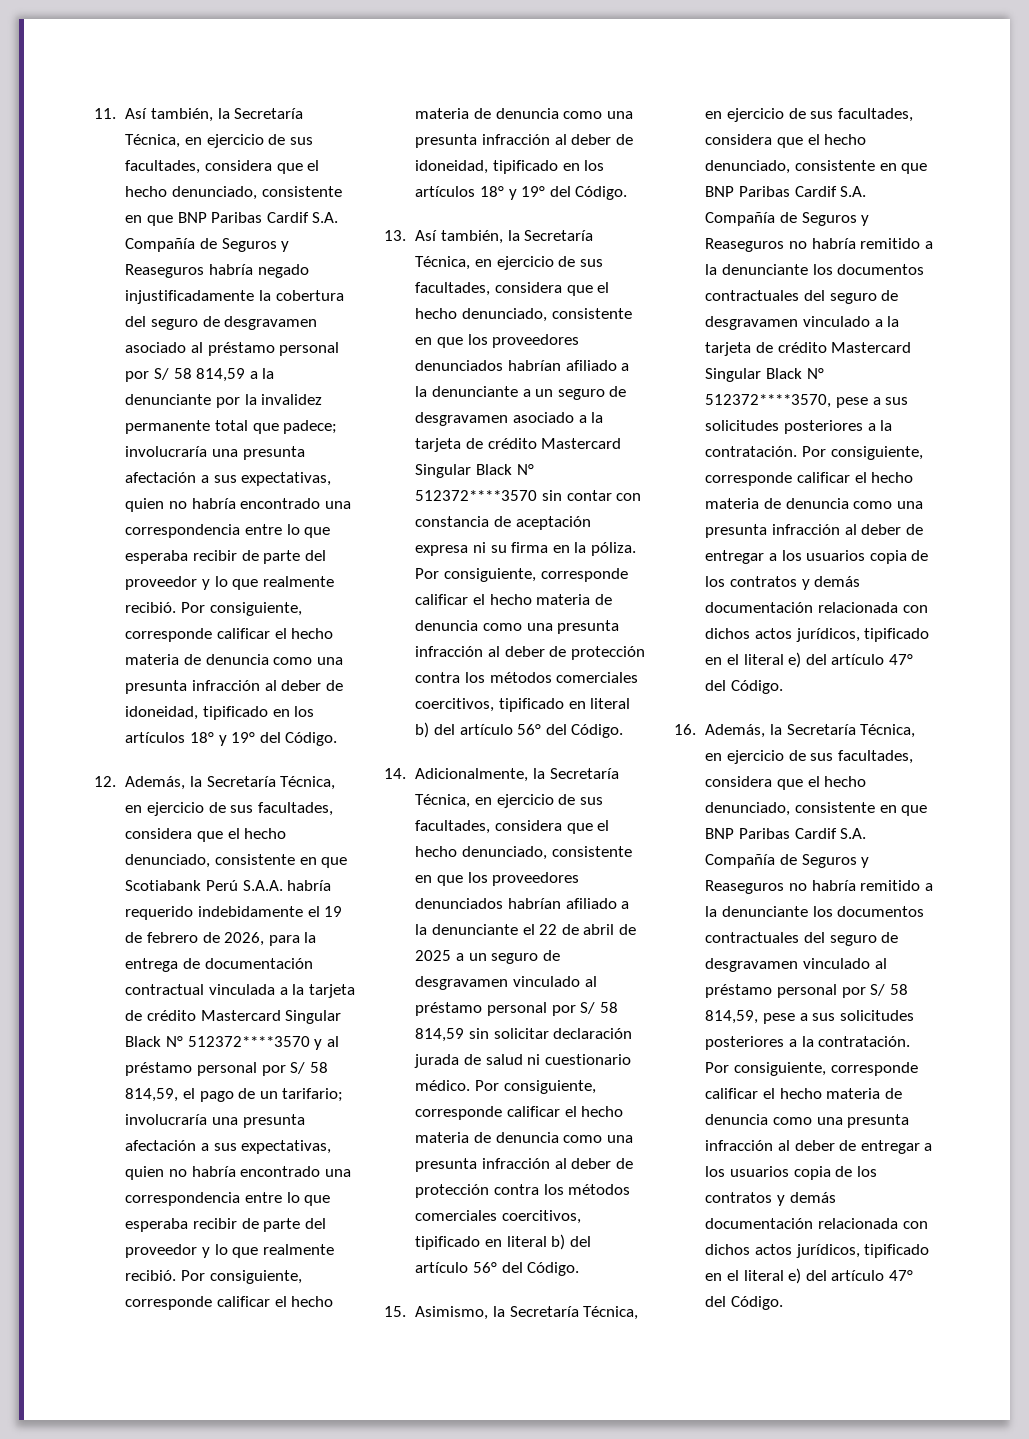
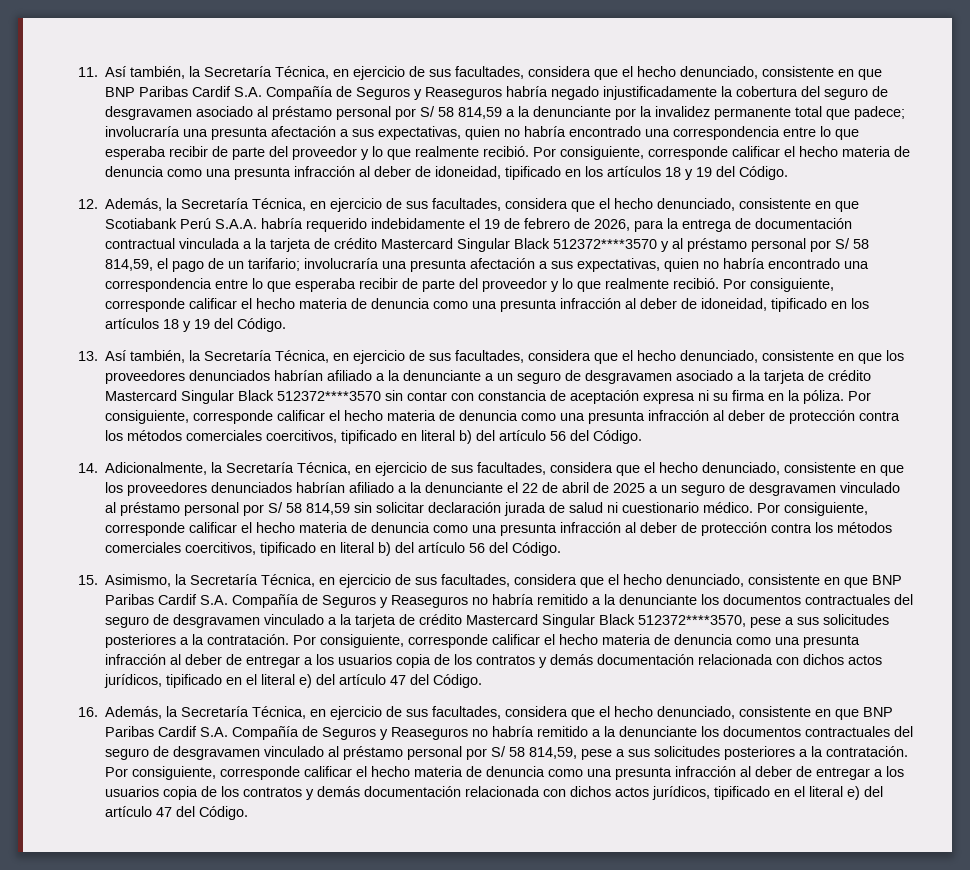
- 11. Así también, la Secretaría Técnica, en ejercicio de sus facultades, considera que el hecho denunciado, consistente en que BNP Paribas Cardif S.A. Compañía de Seguros y Reaseguros habría negado injustificadamente la cobertura del seguro de desgravamen asociado al préstamo personal por S/ 58 814,59 a la denunciante por la invalidez permanente total que padece; involucraría una presunta afectación a sus expectativas, quien no habría encontrado una correspondencia entre lo que esperaba recibir de parte del proveedor y lo que realmente recibió. Por consiguiente, corresponde calificar el hecho materia de denuncia como una presunta infracción al deber de idoneidad, tipificado en los artículos 18° y 19° del Código.
+ 11. Así también, la Secretaría Técnica, en ejercicio de sus facultades, considera que el hecho denunciado, consistente en que BNP Paribas Cardif S.A. Compañía de Seguros y Reaseguros habría negado injustificadamente la cobertura del seguro de desgravamen asociado al préstamo personal por S/ 58 814,59 a la denunciante por la invalidez permanente total que padece; involucraría una presunta afectación a sus expectativas, quien no habría encontrado una correspondencia entre lo que esperaba recibir de parte del proveedor y lo que realmente recibió. Por consiguiente, corresponde calificar el hecho materia de denuncia como una presunta infracción al deber de idoneidad, tipificado en los artículos 18 y 19 del Código.
- 12. Además, la Secretaría Técnica, en ejercicio de sus facultades, considera que el hecho denunciado, consistente en que Scotiabank Perú S.A.A. habría requerido indebidamente el 19 de febrero de 2026, para la entrega de documentación contractual vinculada a la tarjeta de crédito Mastercard Singular Black N° 512372****3570 y al préstamo personal por S/ 58 814,59, el pago de un tarifario; involucraría una presunta afectación a sus expectativas, quien no habría encontrado una correspondencia entre lo que esperaba recibir de parte del proveedor y lo que realmente recibió. Por consiguiente, corresponde calificar el hecho materia de denuncia como una presunta infracción al deber de idoneidad, tipificado en los artículos 18° y 19° del Código.
+ 12. Además, la Secretaría Técnica, en ejercicio de sus facultades, considera que el hecho denunciado, consistente en que Scotiabank Perú S.A.A. habría requerido indebidamente el 19 de febrero de 2026, para la entrega de documentación contractual vinculada a la tarjeta de crédito Mastercard Singular Black 512372****3570 y al préstamo personal por S/ 58 814,59, el pago de un tarifario; involucraría una presunta afectación a sus expectativas, quien no habría encontrado una correspondencia entre lo que esperaba recibir de parte del proveedor y lo que realmente recibió. Por consiguiente, corresponde calificar el hecho materia de denuncia como una presunta infracción al deber de idoneidad, tipificado en los artículos 18 y 19 del Código.
- 13. Así también, la Secretaría Técnica, en ejercicio de sus facultades, considera que el hecho denunciado, consistente en que los proveedores denunciados habrían afiliado a la denunciante a un seguro de desgravamen asociado a la tarjeta de crédito Mastercard Singular Black N° 512372****3570 sin contar con constancia de aceptación expresa ni su firma en la póliza. Por consiguiente, corresponde calificar el hecho materia de denuncia como una presunta infracción al deber de protección contra los métodos comerciales coercitivos, tipificado en literal b) del artículo 56° del Código.
+ 13. Así también, la Secretaría Técnica, en ejercicio de sus facultades, considera que el hecho denunciado, consistente en que los proveedores denunciados habrían afiliado a la denunciante a un seguro de desgravamen asociado a la tarjeta de crédito Mastercard Singular Black 512372****3570 sin contar con constancia de aceptación expresa ni su firma en la póliza. Por consiguiente, corresponde calificar el hecho materia de denuncia como una presunta infracción al deber de protección contra los métodos comerciales coercitivos, tipificado en literal b) del artículo 56 del Código.
- 14. Adicionalmente, la Secretaría Técnica, en ejercicio de sus facultades, considera que el hecho denunciado, consistente en que los proveedores denunciados habrían afiliado a la denunciante el 22 de abril de 2025 a un seguro de desgravamen vinculado al préstamo personal por S/ 58 814,59 sin solicitar declaración jurada de salud ni cuestionario médico. Por consiguiente, corresponde calificar el hecho materia de denuncia como una presunta infracción al deber de protección contra los métodos comerciales coercitivos, tipificado en literal b) del artículo 56° del Código.
+ 14. Adicionalmente, la Secretaría Técnica, en ejercicio de sus facultades, considera que el hecho denunciado, consistente en que los proveedores denunciados habrían afiliado a la denunciante el 22 de abril de 2025 a un seguro de desgravamen vinculado al préstamo personal por S/ 58 814,59 sin solicitar declaración jurada de salud ni cuestionario médico. Por consiguiente, corresponde calificar el hecho materia de denuncia como una presunta infracción al deber de protección contra los métodos comerciales coercitivos, tipificado en literal b) del artículo 56 del Código.
- 15. Asimismo, la Secretaría Técnica, en ejercicio de sus facultades, considera que el hecho denunciado, consistente en que BNP Paribas Cardif S.A. Compañía de Seguros y Reaseguros no habría remitido a la denunciante los documentos contractuales del seguro de desgravamen vinculado a la tarjeta de crédito Mastercard Singular Black N° 512372****3570, pese a sus solicitudes posteriores a la contratación. Por consiguiente, corresponde calificar el hecho materia de denuncia como una presunta infracción al deber de entregar a los usuarios copia de los contratos y demás documentación relacionada con dichos actos jurídicos, tipificado en el literal e) del artículo 47° del Código.
+ 15. Asimismo, la Secretaría Técnica, en ejercicio de sus facultades, considera que el hecho denunciado, consistente en que BNP Paribas Cardif S.A. Compañía de Seguros y Reaseguros no habría remitido a la denunciante los documentos contractuales del seguro de desgravamen vinculado a la tarjeta de crédito Mastercard Singular Black 512372****3570, pese a sus solicitudes posteriores a la contratación. Por consiguiente, corresponde calificar el hecho materia de denuncia como una presunta infracción al deber de entregar a los usuarios copia de los contratos y demás documentación relacionada con dichos actos jurídicos, tipificado en el literal e) del artículo 47 del Código.
- 16. Además, la Secretaría Técnica, en ejercicio de sus facultades, considera que el hecho denunciado, consistente en que BNP Paribas Cardif S.A. Compañía de Seguros y Reaseguros no habría remitido a la denunciante los documentos contractuales del seguro de desgravamen vinculado al préstamo personal por S/ 58 814,59, pese a sus solicitudes posteriores a la contratación. Por consiguiente, corresponde calificar el hecho materia de denuncia como una presunta infracción al deber de entregar a los usuarios copia de los contratos y demás documentación relacionada con dichos actos jurídicos, tipificado en el literal e) del artículo 47° del Código.
+ 16. Además, la Secretaría Técnica, en ejercicio de sus facultades, considera que el hecho denunciado, consistente en que BNP Paribas Cardif S.A. Compañía de Seguros y Reaseguros no habría remitido a la denunciante los documentos contractuales del seguro de desgravamen vinculado al préstamo personal por S/ 58 814,59, pese a sus solicitudes posteriores a la contratación. Por consiguiente, corresponde calificar el hecho materia de denuncia como una presunta infracción al deber de entregar a los usuarios copia de los contratos y demás documentación relacionada con dichos actos jurídicos, tipificado en el literal e) del artículo 47 del Código.

